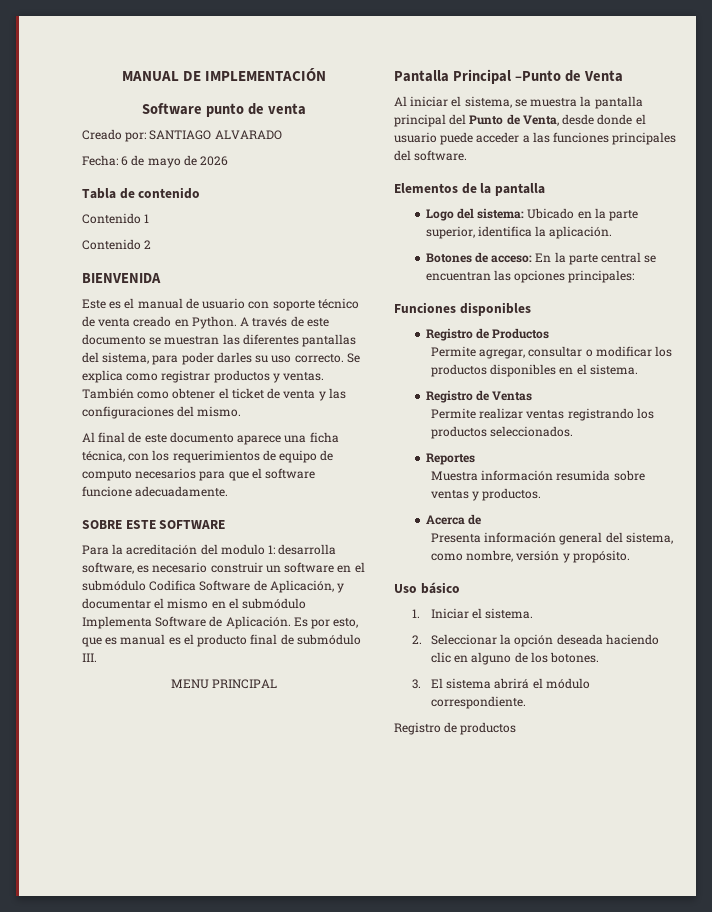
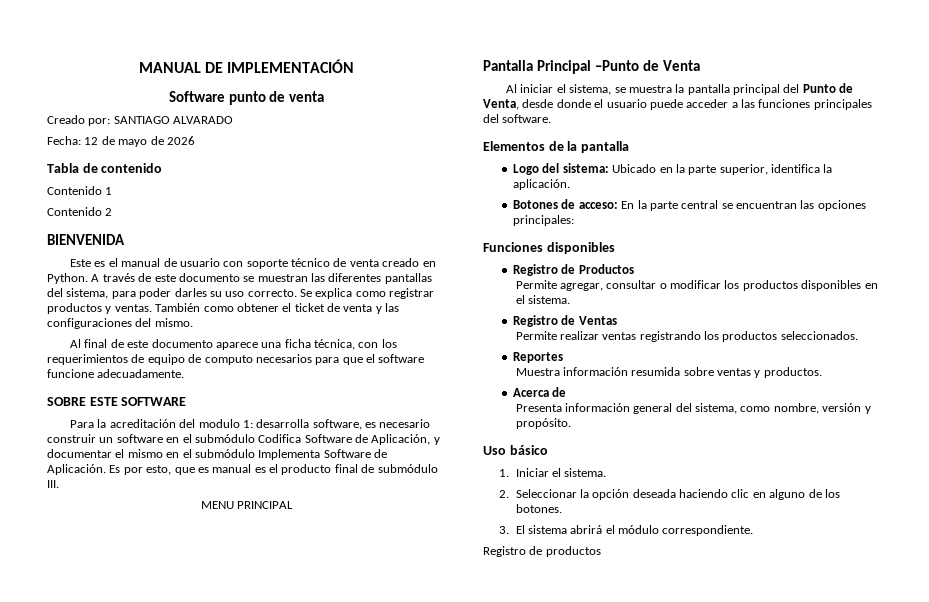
- Fecha: 6 de mayo de 2026
+ Fecha: 12 de mayo de 2026

